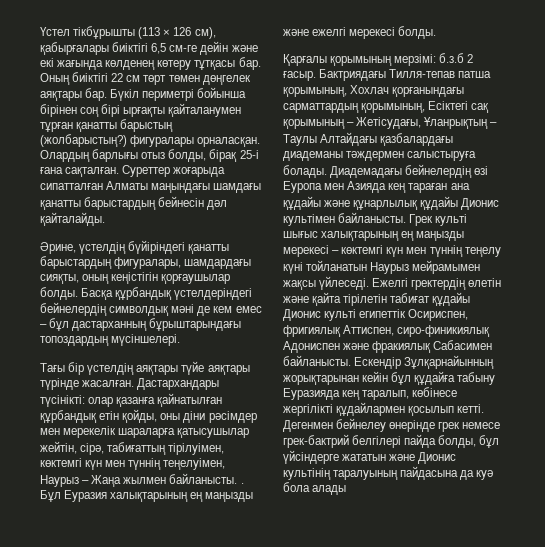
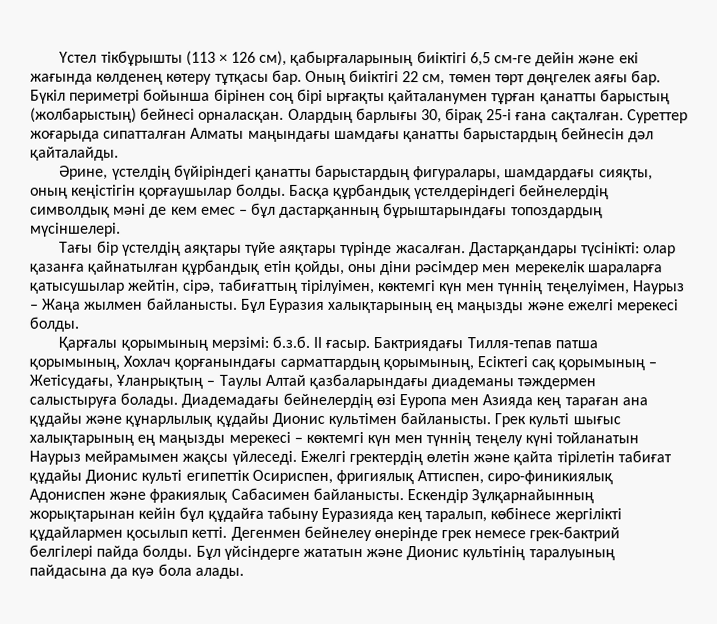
- Үстел тікбұрышты (113 × 126 см), қабырғалары биіктігі 6,5 см-ге дейін және екі жағында көлденең көтеру тұтқасы бар.
+ Үстел тікбұрышты (113 × 126 см), қабырғаларының биіктігі 6,5 см-ге дейін және екі жағында көлденең көтеру тұтқасы бар.
- Оның биіктігі 22 см төрт төмен дөңгелек аяқтары бар.
+ Оның биіктігі 22 см, төмен төрт дөңгелек аяғы бар.
- Бүкіл периметрі бойынша бірінен соң бірі ырғақты қайталанумен тұрған қанатты барыстың (жолбарыстың?) фигуралары орналасқан.
+ Бүкіл периметрі бойынша бірінен соң бірі ырғақты қайталанумен тұрған қанатты барыстың (жолбарыстың) бейнесі орналасқан.
- Олардың барлығы отыз болды, бірақ 25-і ғана сақталған.
+ Олардың барлығы 30, бірақ 25-і ғана сақталған.
- Басқа құрбандық үстелдеріндегі бейнелердің символдық мәні де кем емес – бұл дастарханның бұрыштарындағы топоздардың мүсіншелері.
+ Басқа құрбандық үстелдеріндегі бейнелердің символдық мәні де кем емес – бұл дастарқанның бұрыштарындағы топоздардың мүсіншелері.
- Дастархандары түсінікті: олар қазанға қайнатылған құрбандық етін қойды, оны діни рәсімдер мен мерекелік шараларға қатысушылар жейтін, сірә, табиғаттың тірілуімен, көктемгі күн мен түннің теңелуімен, Наурыз – Жаңа жылмен байланысты. .
+ Дастарқандары түсінікті: олар қазанға қайнатылған құрбандық етін қойды, оны діни рәсімдер мен мерекелік шараларға қатысушылар жейтін, сірә, табиғаттың тірілуімен, көктемгі күн мен түннің теңелуімен, Наурыз – Жаңа жылмен байланысты.
- Қарғалы қорымының мерзімі: б.з.б 2 ғасыр.
+ Қарғалы қорымының мерзімі: б.з.б. II ғасыр.
- Бактриядағы Тилля-тепав патша қорымының, Хохлач қорғанындағы сарматтардың қорымының, Есіктегі сақ қорымының – Жетісудағы, Ұланрықтың – Таулы Алтайдағы қазбалардағы диадеманы тәждермен салыстыруға болады.
+ Бактриядағы Тилля-тепав патша қорымының, Хохлач қорғанындағы сарматтардың қорымының, Есіктегі сақ қорымының – Жетісудағы, Ұланрықтың – Таулы Алтай қазбаларындағы диадеманы тәждермен салыстыруға болады.
- Дегенмен бейнелеу өнерінде грек немесе грек-бактрий белгілері пайда болды, бұл үйсіндерге жататын және Дионис культінің таралуының пайдасына да куә бола алады
+ Дегенмен бейнелеу өнерінде грек немесе грек-бактрий белгілері пайда болды. Бұл үйсіндерге жататын және Дионис культінің таралуының пайдасына да куә бола алады.

